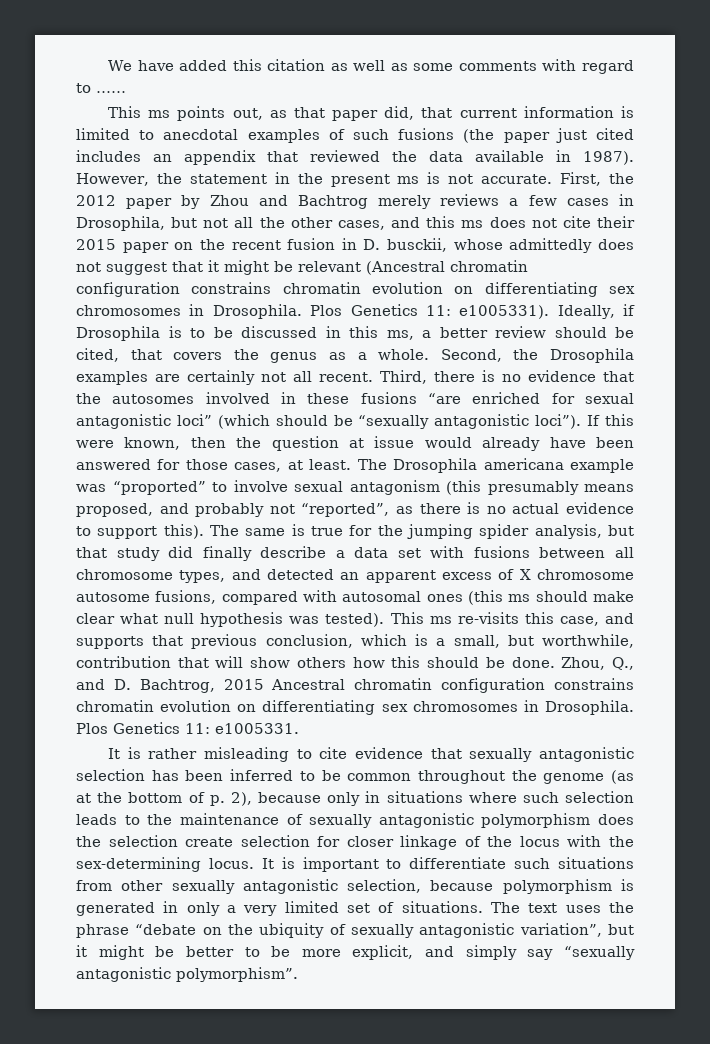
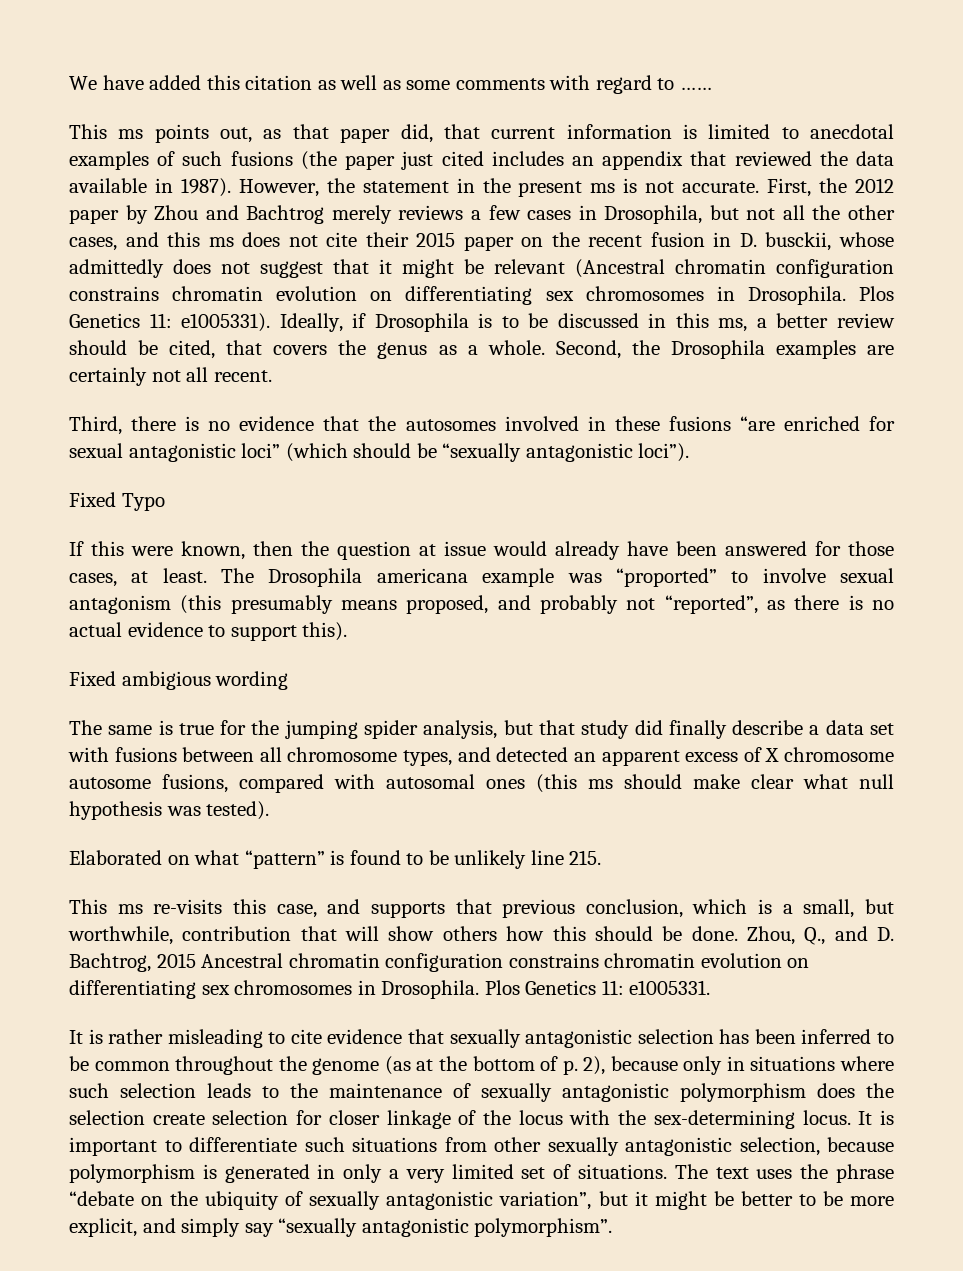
- Second, the Drosophila examples are certainly not all recent. Third, there is no evidence that the autosomes involved in these fusions “are enriched for sexual antagonistic loci” (which should be “sexually antagonistic loci”). If this were known, then the question at issue would already have been answered for those cases, at least.
+ Second, the Drosophila examples are certainly not all recent.
+ Third, there is no evidence that the autosomes involved in these fusions “are enriched for sexual antagonistic loci” (which should be “sexually antagonistic loci”).
+ Fixed Typo
+ If this were known, then the question at issue would already have been answered for those cases, at least.
- The Drosophila americana example was “proported” to involve sexual antagonism (this presumably means proposed, and probably not “reported”, as there is no actual evidence to support this). The same is true for the jumping spider analysis, but that study did finally describe a data set with fusions between all chromosome types, and detected an apparent excess of X chromosome autosome fusions, compared with autosomal ones (this ms should make clear what null hypothesis was tested). This ms re-visits this case, and supports that previous conclusion, which is a small, but worthwhile, contribution that will show others how this should be done.
+ The Drosophila americana example was “proported” to involve sexual antagonism (this presumably means proposed, and probably not “reported”, as there is no actual evidence to support this).
+ Fixed ambigious wording
+ The same is true for the jumping spider analysis, but that study did finally describe a data set with fusions between all chromosome types, and detected an apparent excess of X chromosome autosome fusions, compared with autosomal ones (this ms should make clear what null hypothesis was tested).
+ Elaborated on what “pattern” is found to be unlikely line 215.
+ This ms re-visits this case, and supports that previous conclusion, which is a small, but worthwhile, contribution that will show others how this should be done.

